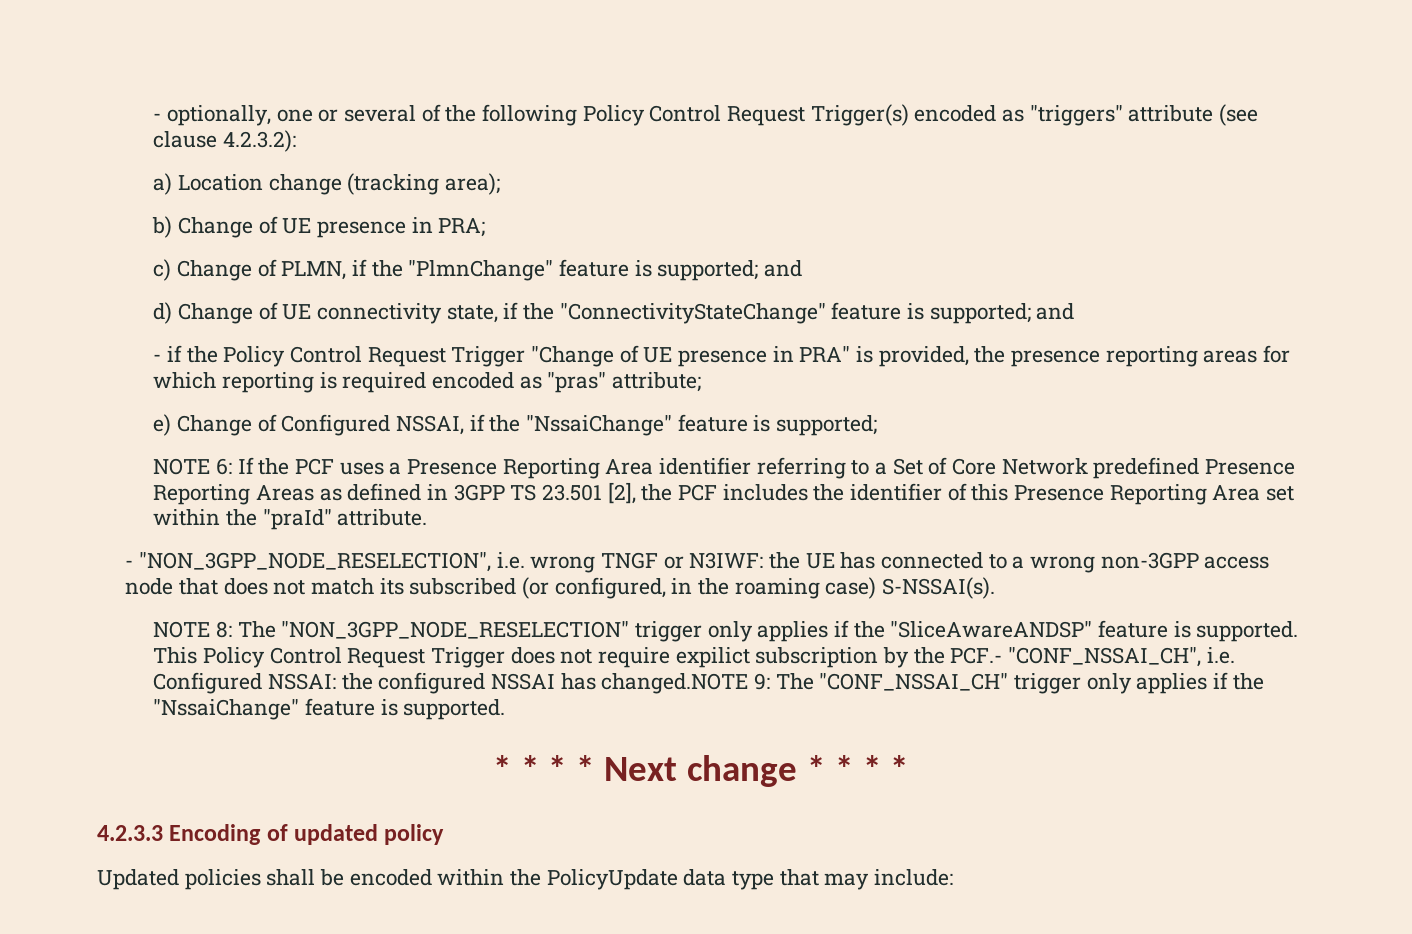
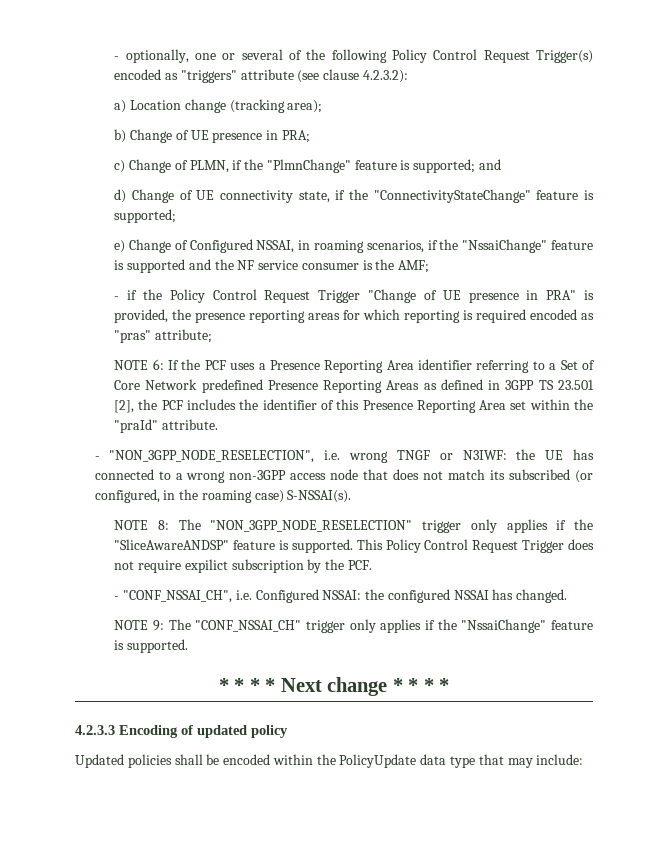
- d) Change of UE connectivity state, if the "ConnectivityStateChange" feature is supported; and
+ d) Change of UE connectivity state, if the "ConnectivityStateChange" feature is supported;
+ e) Change of Configured NSSAI, in roaming scenarios, if the "NssaiChange" feature is supported and the NF service consumer is the AMF;
- e) Change of Configured NSSAI, if the "NssaiChange" feature is supported;
- This Policy Control Request Trigger does not require expilict subscription by the PCF.- "CONF_NSSAI_CH", i.e. Configured NSSAI: the configured NSSAI has changed.NOTE 9: The "CONF_NSSAI_CH" trigger only applies if the "NssaiChange" feature is supported.
+ This Policy Control Request Trigger does not require expilict subscription by the PCF.
+ - "CONF_NSSAI_CH", i.e. Configured NSSAI: the configured NSSAI has changed.
+ NOTE 9: The "CONF_NSSAI_CH" trigger only applies if the "NssaiChange" feature is supported.

